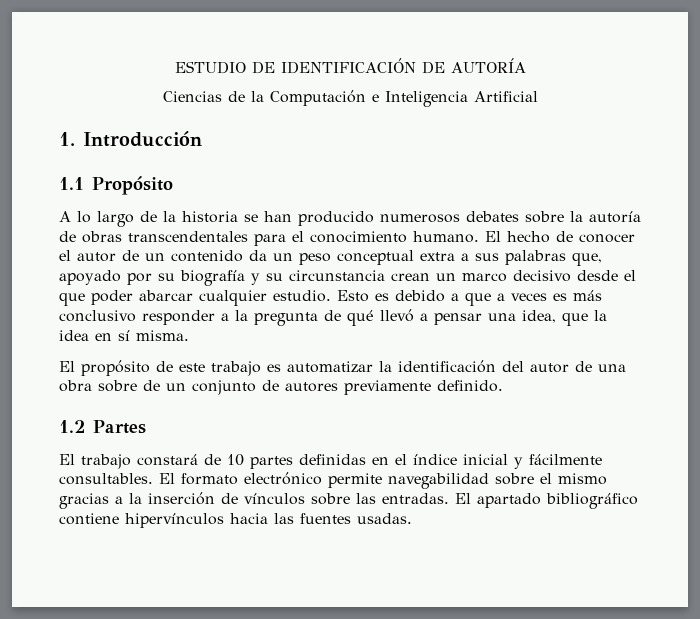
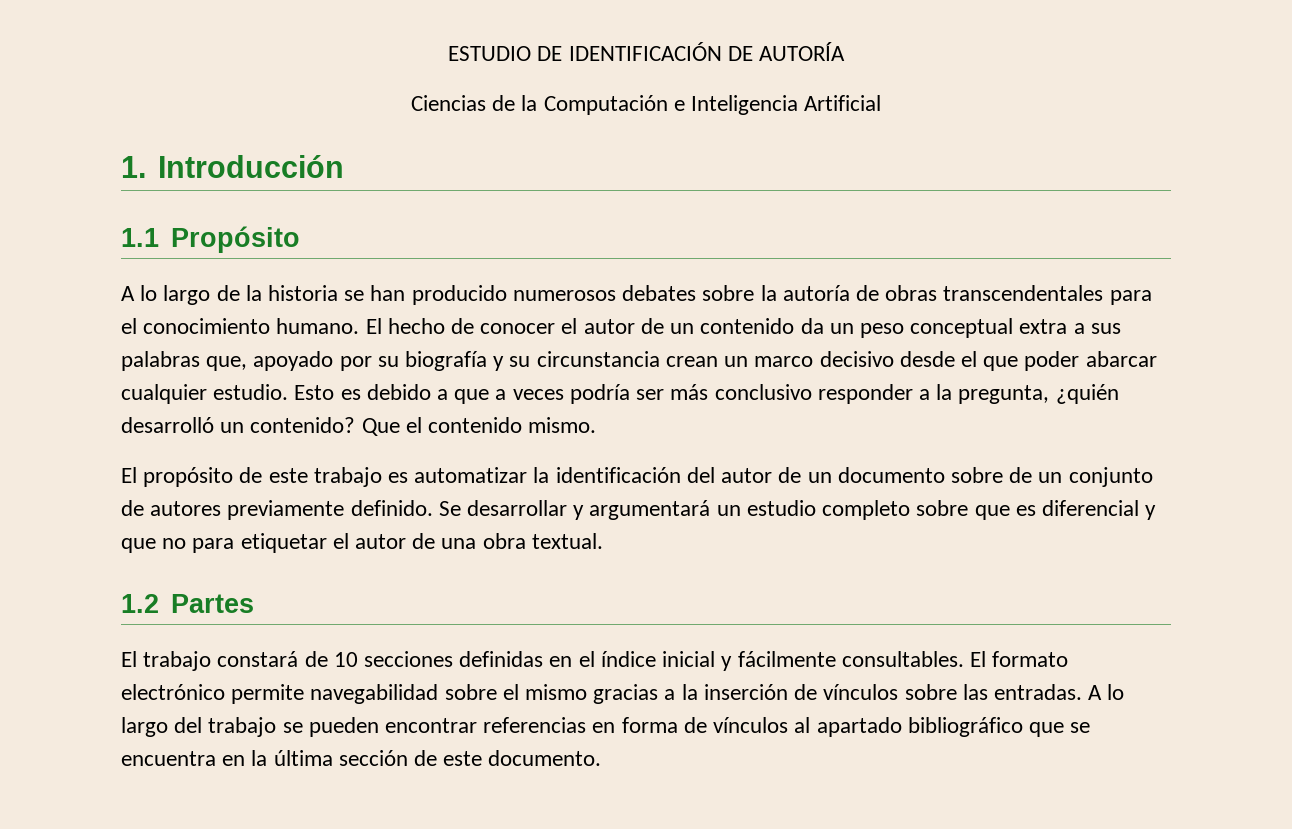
- Esto es debido a que a veces es más conclusivo responder a la pregunta de qué llevó a pensar una idea, que la idea en sí misma.
+ Esto es debido a que a veces podría ser más conclusivo responder a la pregunta, ¿quién desarrolló un contenido? Que el contenido mismo.
- El propósito de este trabajo es automatizar la identificación del autor de una obra sobre de un conjunto de autores previamente definido.
+ El propósito de este trabajo es automatizar la identificación del autor de un documento sobre de un conjunto de autores previamente definido. Se desarrollar y argumentará un estudio completo sobre que es diferencial y que no para etiquetar el autor de una obra textual.
- El trabajo constará de 10 partes definidas en el índice inicial y fácilmente consultables.
+ El trabajo constará de 10 secciones definidas en el índice inicial y fácilmente consultables.
- El apartado bibliográfico contiene hipervínculos hacia las fuentes usadas.
+ A lo largo del trabajo se pueden encontrar referencias en forma de vínculos al apartado bibliográfico que se encuentra en la última sección de este documento.

